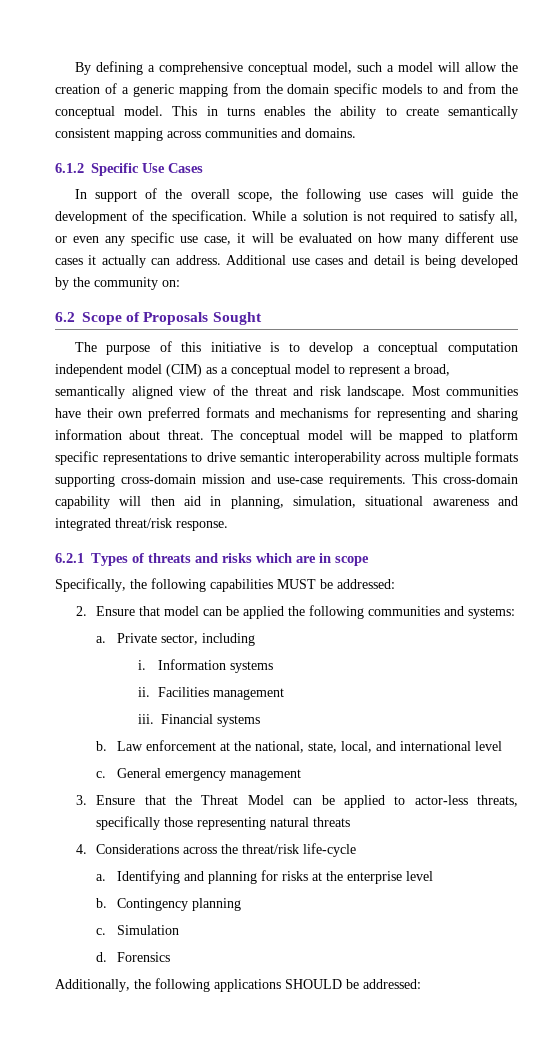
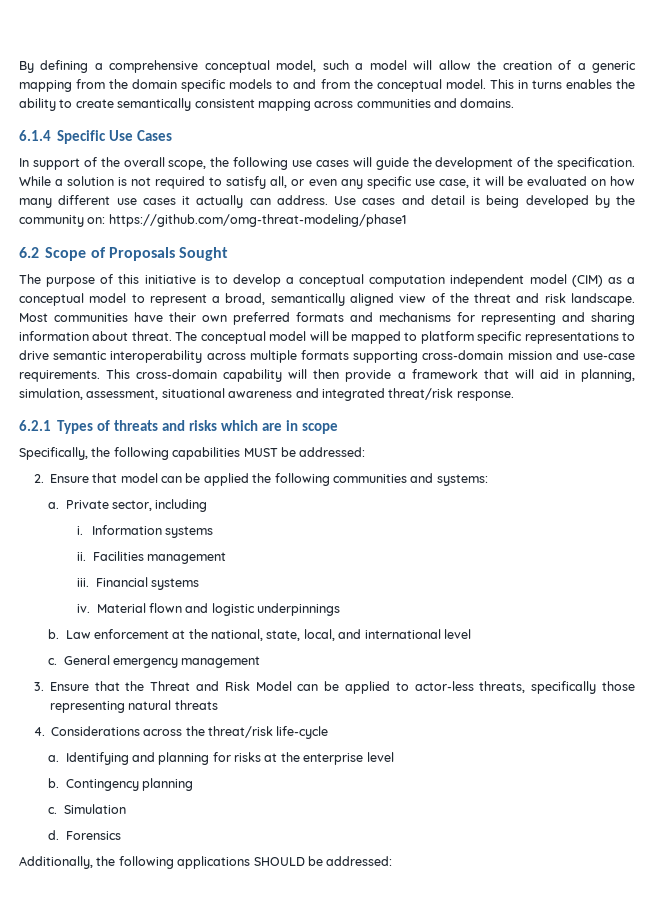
- 6.1.2 Specific Use Cases
+ 6.1.4 Specific Use Cases
- Additional use cases and detail is being developed by the community on:
+ Use cases and detail is being developed by the community on: https://github.com/omg-threat-modeling/phase1
- This cross-domain capability will then aid in planning, simulation, situational awareness and integrated threat/risk response.
+ This cross-domain capability will then provide a framework that will aid in planning, simulation, assessment, situational awareness and integrated threat/risk response.
+ iv. Material flown and logistic underpinnings
- 3. Ensure that the Threat Model can be applied to actor-less threats, specifically those representing natural threats
+ 3. Ensure that the Threat and Risk Model can be applied to actor-less threats, specifically those representing natural threats

